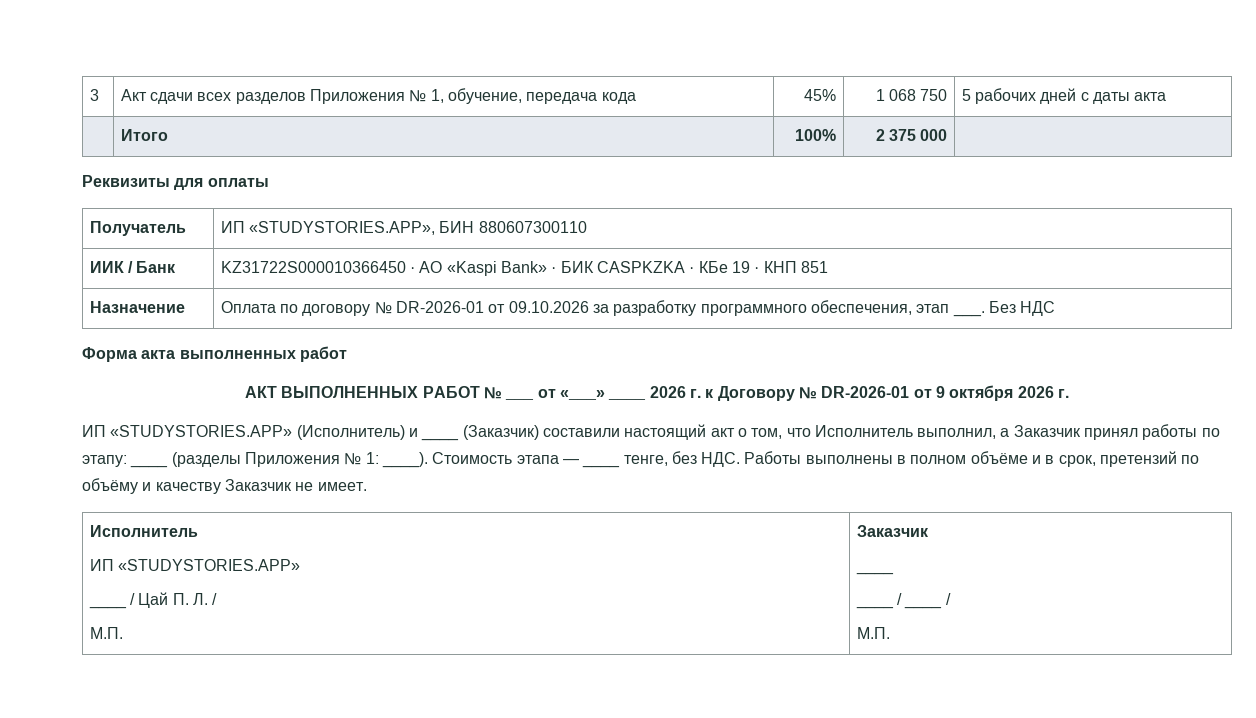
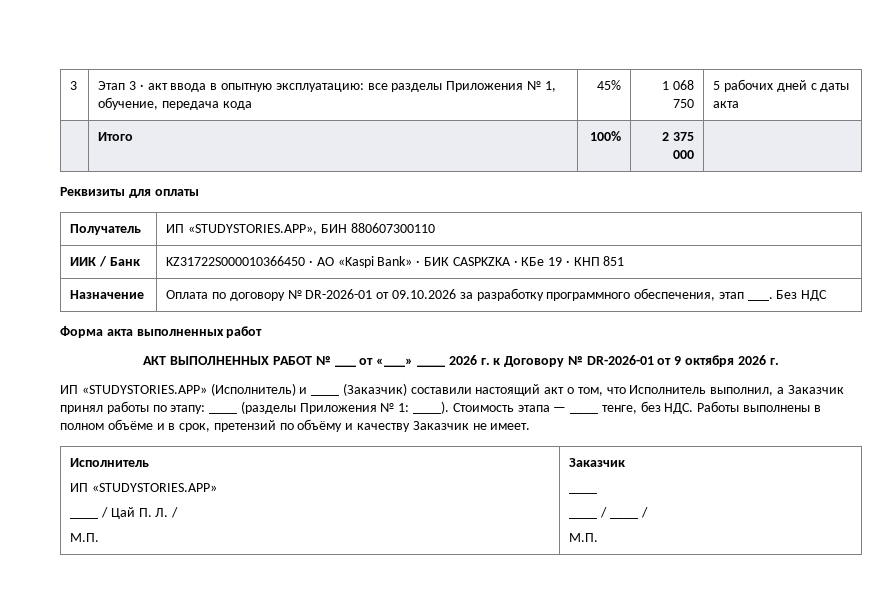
- 3 | Акт сдачи всех разделов Приложения № 1, обучение, передача кода | 45% | 1 068 750 | 5 рабочих дней с даты акта
+ 3 | Этап 3 · акт ввода в опытную эксплуатацию: все разделы Приложения № 1, обучение, передача кода | 45% | 1 068 750 | 5 рабочих дней с даты акта

